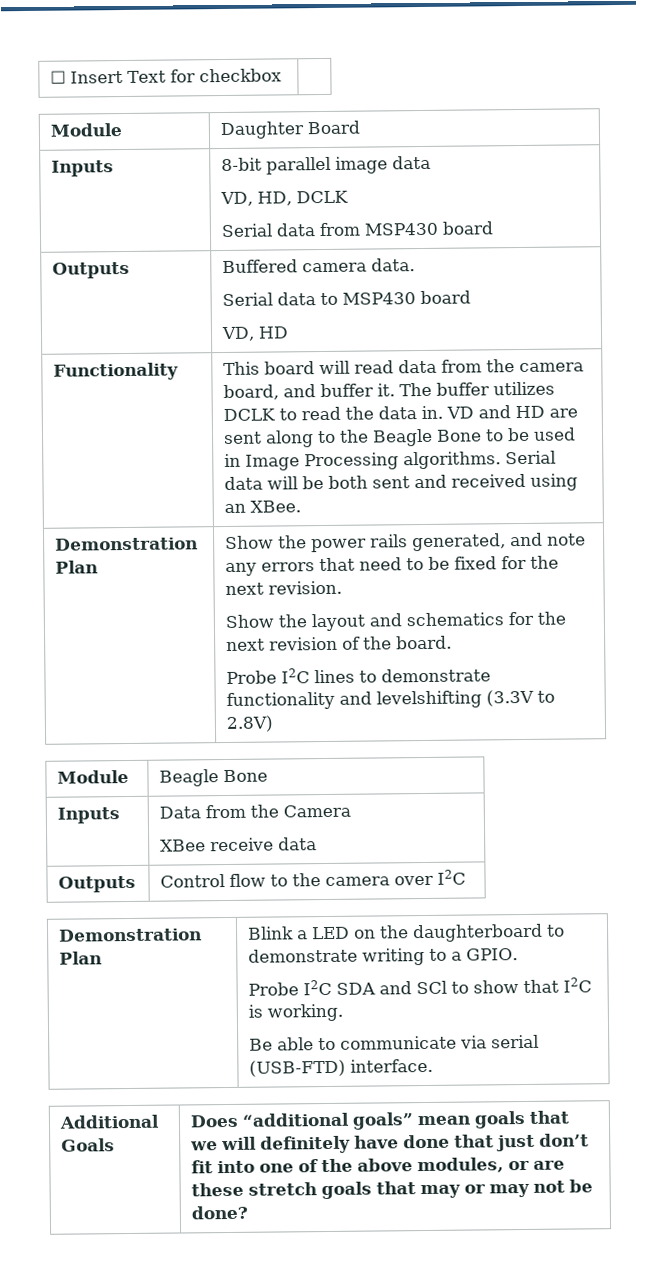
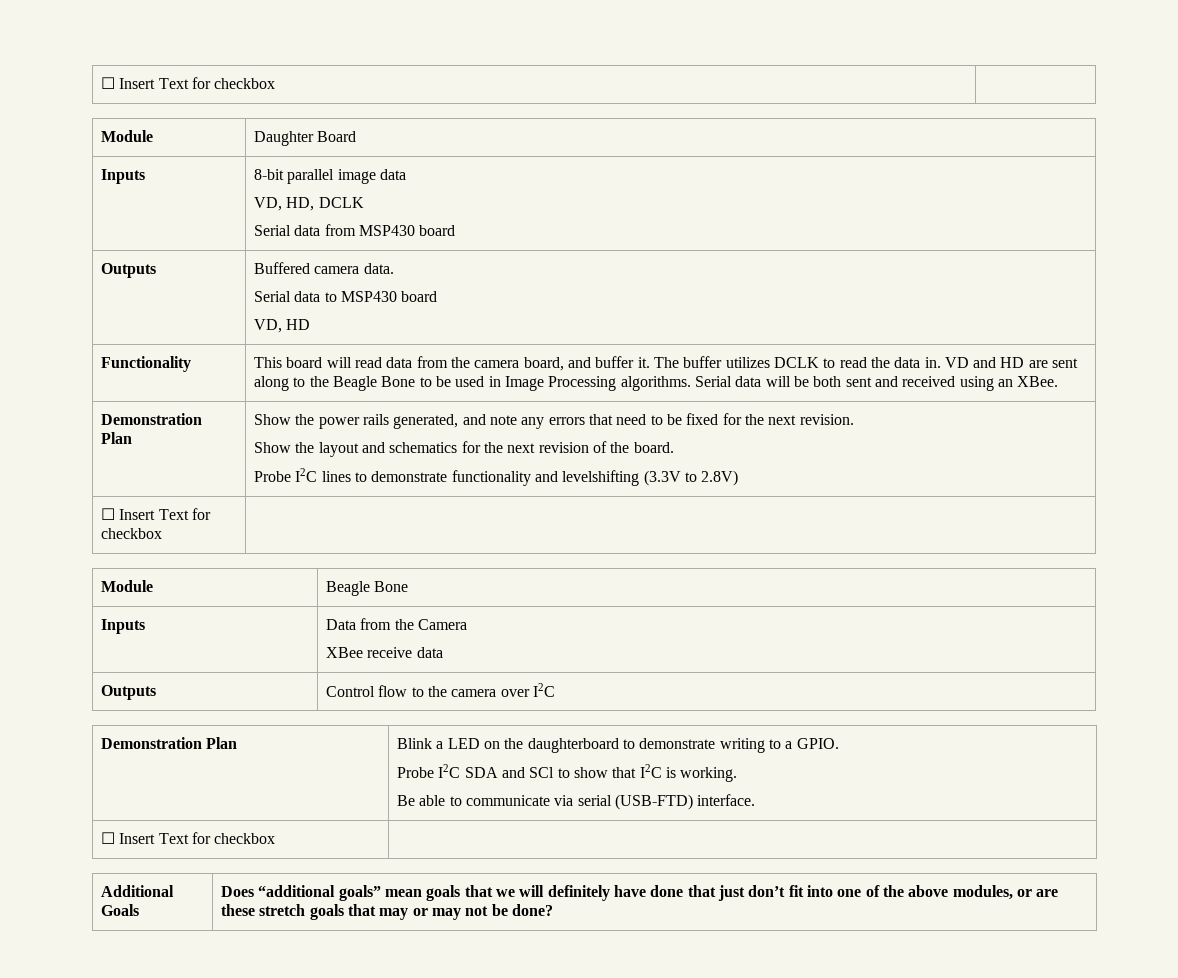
  Probe I2C lines to demonstrate functionality and levelshifting (3.3V to 2.8V)
+ ☐ Insert Text for checkbox |
  Demonstration Plan | Blink a LED on the daughterboard to demonstrate writing to a GPIO.
  Probe I2C SDA and SCl to show that I2C is working.
  Be able to communicate via serial (USB-FTD) interface.
+ ☐ Insert Text for checkbox |

